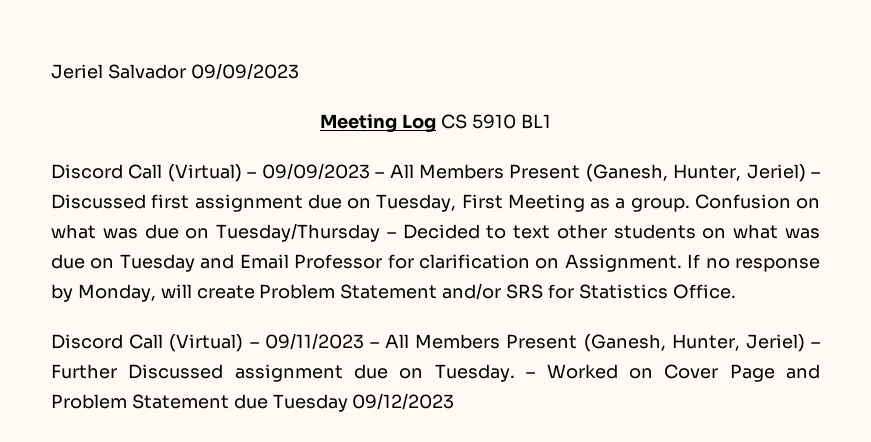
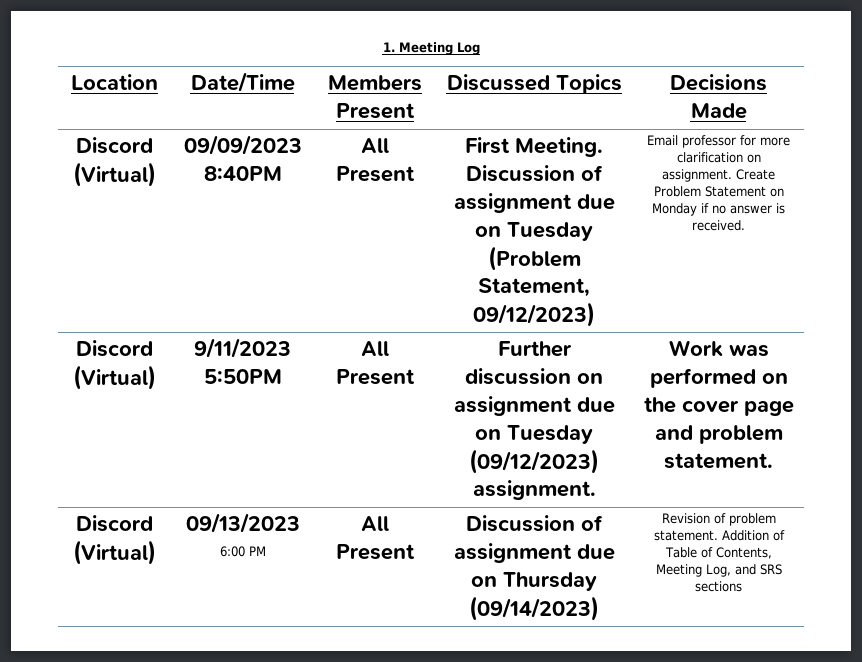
- Jeriel Salvador 09/09/2023
- Meeting Log CS 5910 BL1
- Discord Call (Virtual) – 09/09/2023 – All Members Present (Ganesh, Hunter, Jeriel) – Discussed first assignment due on Tuesday, First Meeting as a group. Confusion on what was due on Tuesday/Thursday – Decided to text other students on what was due on Tuesday and Email Professor for clarification on Assignment. If no response by Monday, will create Problem Statement and/or SRS for Statistics Office.
- Discord Call (Virtual) – 09/11/2023 – All Members Present (Ganesh, Hunter, Jeriel) – Further Discussed assignment due on Tuesday. – Worked on Cover Page and Problem Statement due Tuesday 09/12/2023
+ 1. Meeting Log
+ Location | Date/Time | Members Present | Discussed Topics | Decisions Made
+ Discord (Virtual) | 09/09/2023 8:40PM | All Present | First Meeting. Discussion of assignment due on Tuesday (Problem Statement, 09/12/2023) | Email professor for more clarification on assignment. Create Problem Statement on Monday if no answer is received.
+ Discord (Virtual) | 9/11/2023 5:50PM | All Present | Further discussion on assignment due on Tuesday (09/12/2023) assignment. | Work was performed on the cover page and problem statement.
+ Discord (Virtual) | 09/13/2023
+ 6:00 PM | All Present | Discussion of assignment due on Thursday (09/14/2023) | Revision of problem statement. Addition of Table of Contents, Meeting Log, and SRS sections

